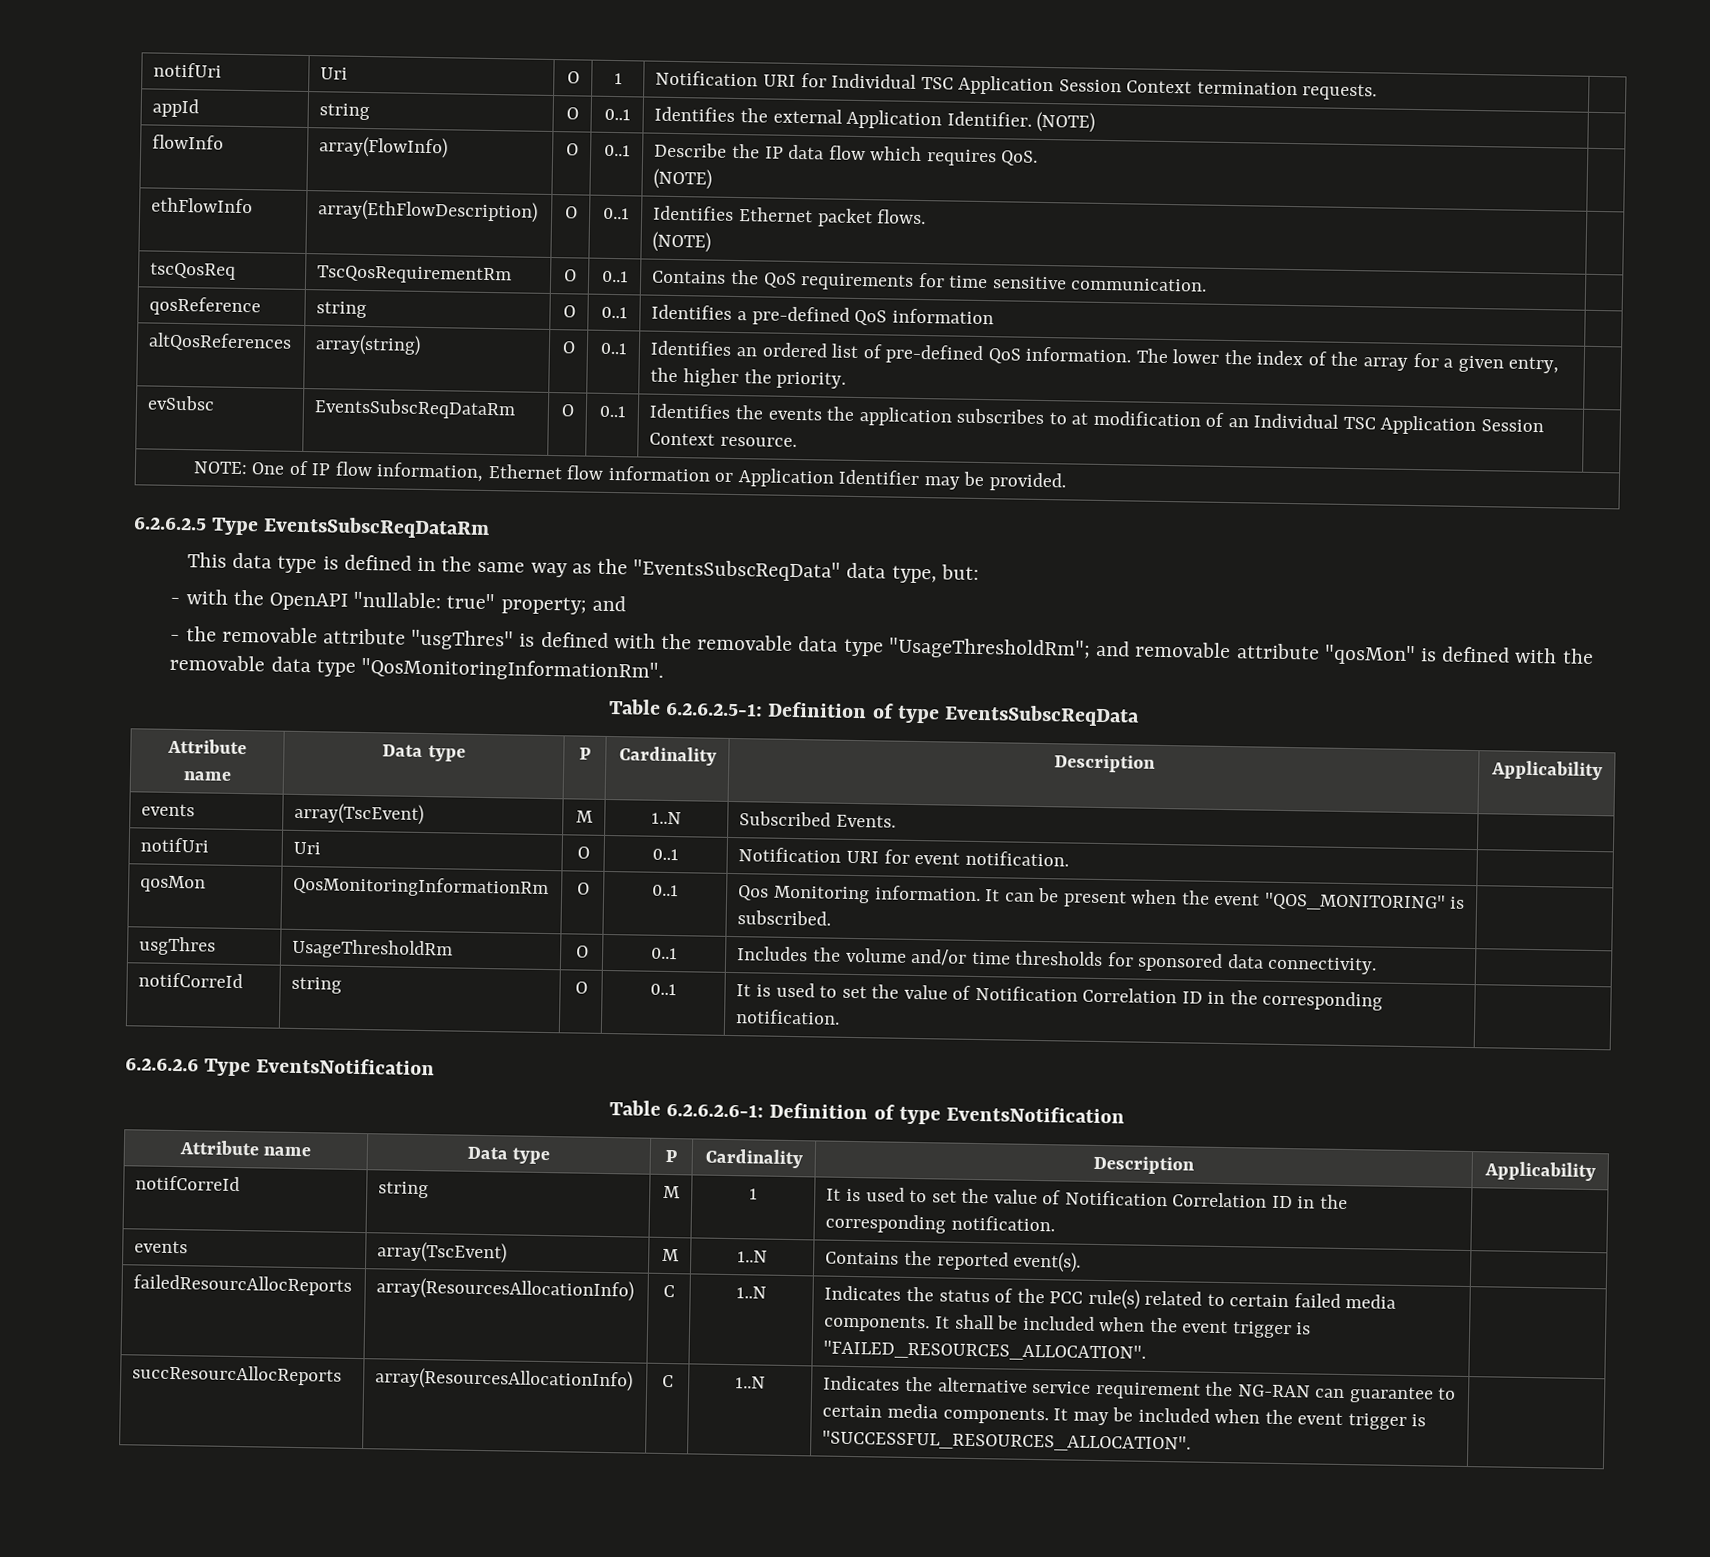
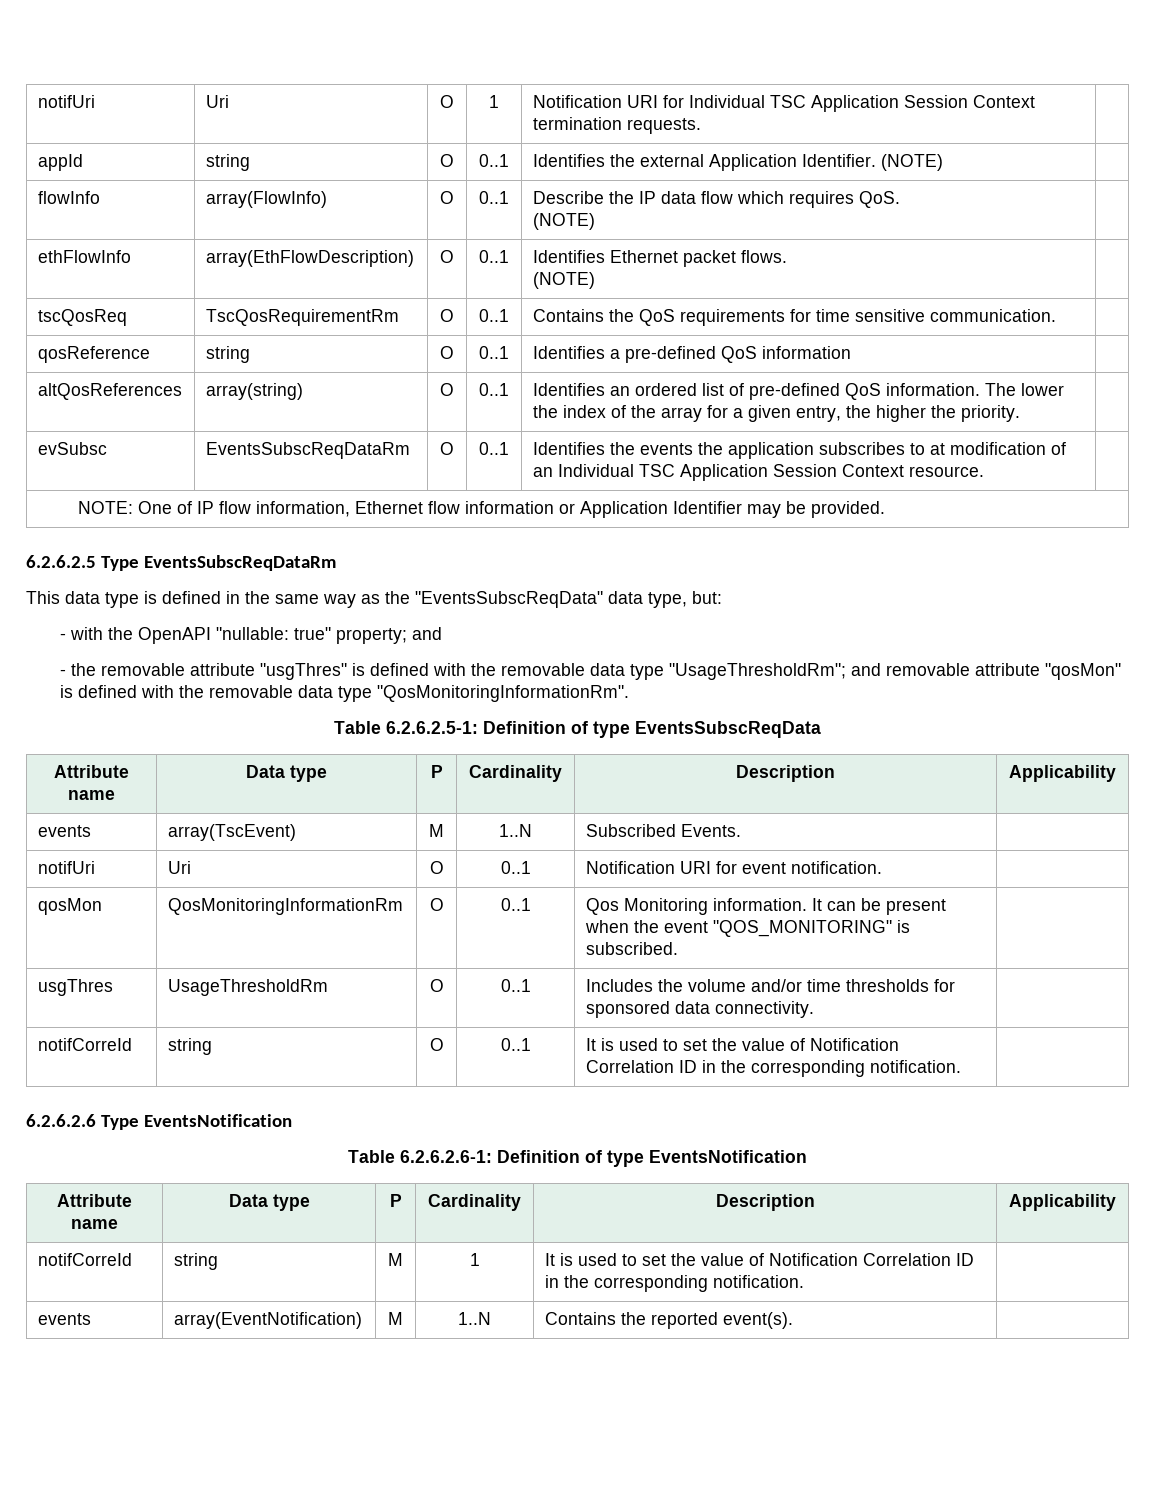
- events | array(TscEvent) | M | 1..N | Contains the reported event(s). |
+ events | array(EventNotification) | M | 1..N | Contains the reported event(s). |
- failedResourcAllocReports | array(ResourcesAllocationInfo) | C | 1..N | Indicates the status of the PCC rule(s) related to certain failed media components. It shall be included when the event trigger is "FAILED_RESOURCES_ALLOCATION". |
- succResourcAllocReports | array(ResourcesAllocationInfo) | C | 1..N | Indicates the alternative service requirement the NG-RAN can guarantee to certain media components. It may be included when the event trigger is "SUCCESSFUL_RESOURCES_ALLOCATION". |

